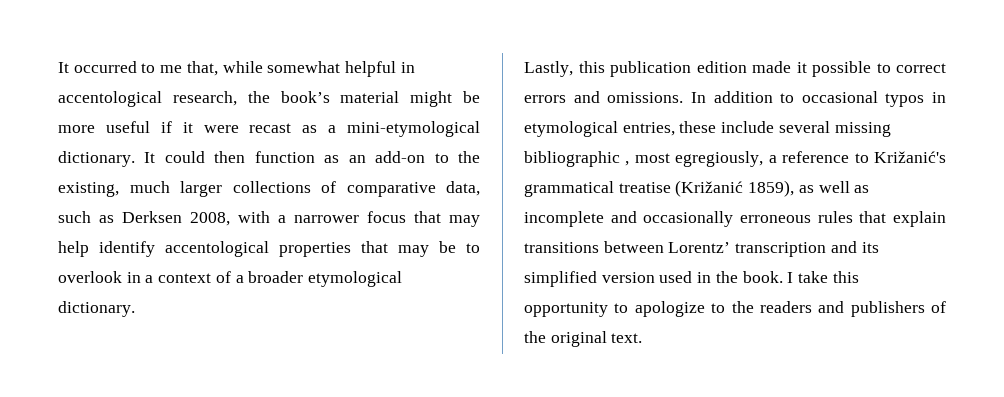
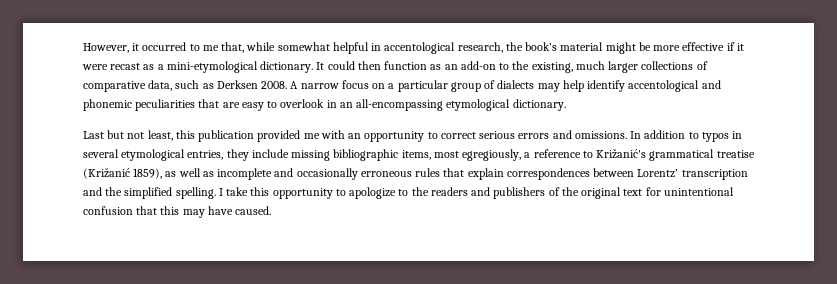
- It occurred to me that, while somewhat helpful in accentological research, the book’s material might be more useful if it were recast as a mini-etymological dictionary.
+ However, it occurred to me that, while somewhat helpful in accentological research, the book’s material might be more effective if it were recast as a mini-etymological dictionary.
- It could then function as an add-on to the existing, much larger collections of comparative data, such as Derksen 2008, with a narrower focus that may help identify accentological properties that may be to overlook in a context of a broader etymological dictionary.
- Lastly, this publication edition made it possible to correct errors and omissions.
+ It could then function as an add-on to the existing, much larger collections of comparative data, such as Derksen 2008. A narrow focus on a particular group of dialects may help identify accentological and phonemic peculiarities that are easy to overlook in an all-encompassing etymological dictionary.
+ Last but not least, this publication provided me with an opportunity to correct serious errors and omissions.
- In addition to occasional typos in etymological entries, these include several missing bibliographic , most egregiously, a reference to Križanić's grammatical treatise (Križanić 1859), as well as incomplete and occasionally erroneous rules that explain transitions between Lorentz’ transcription and its simplified version used in the book.
+ In addition to typos in several etymological entries, they include missing bibliographic items, most egregiously, a reference to Križanić's grammatical treatise (Križanić 1859), as well as incomplete and occasionally erroneous rules that explain correspondences between Lorentz’ transcription and the simplified spelling.
- I take this opportunity to apologize to the readers and publishers of the original text.
+ I take this opportunity to apologize to the readers and publishers of the original text for unintentional confusion that this may have caused.

